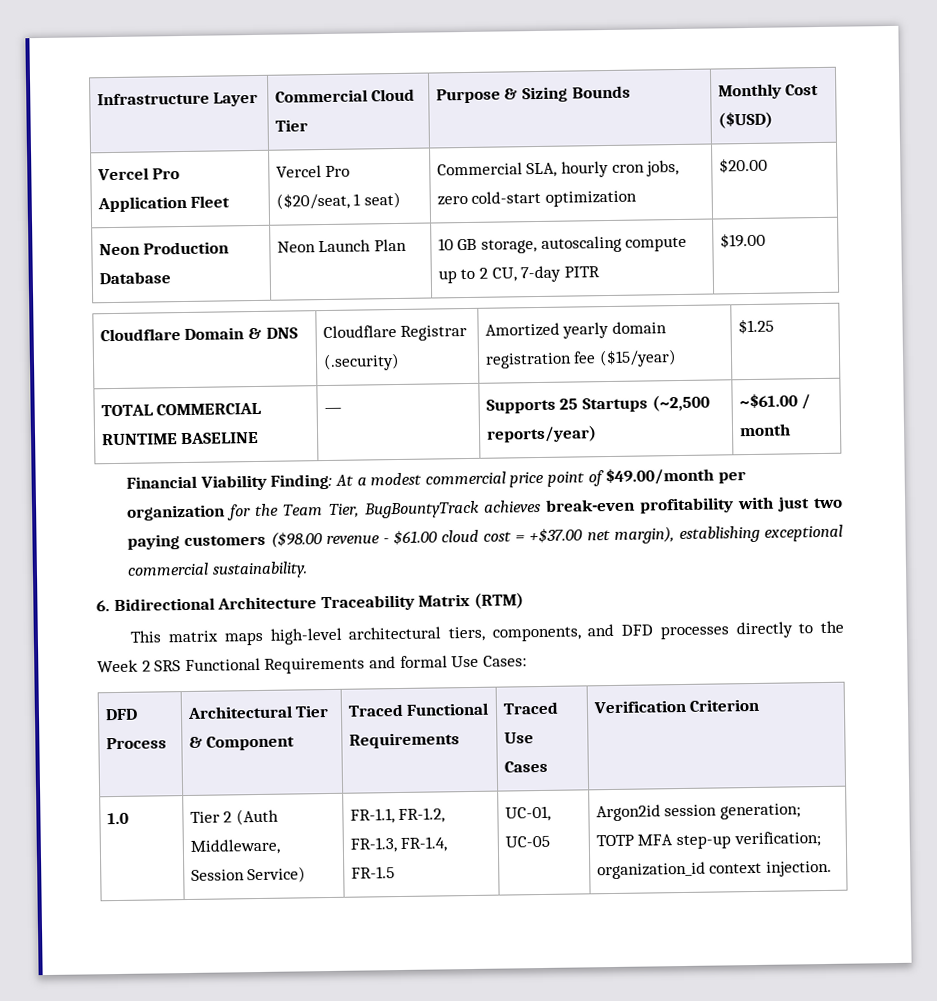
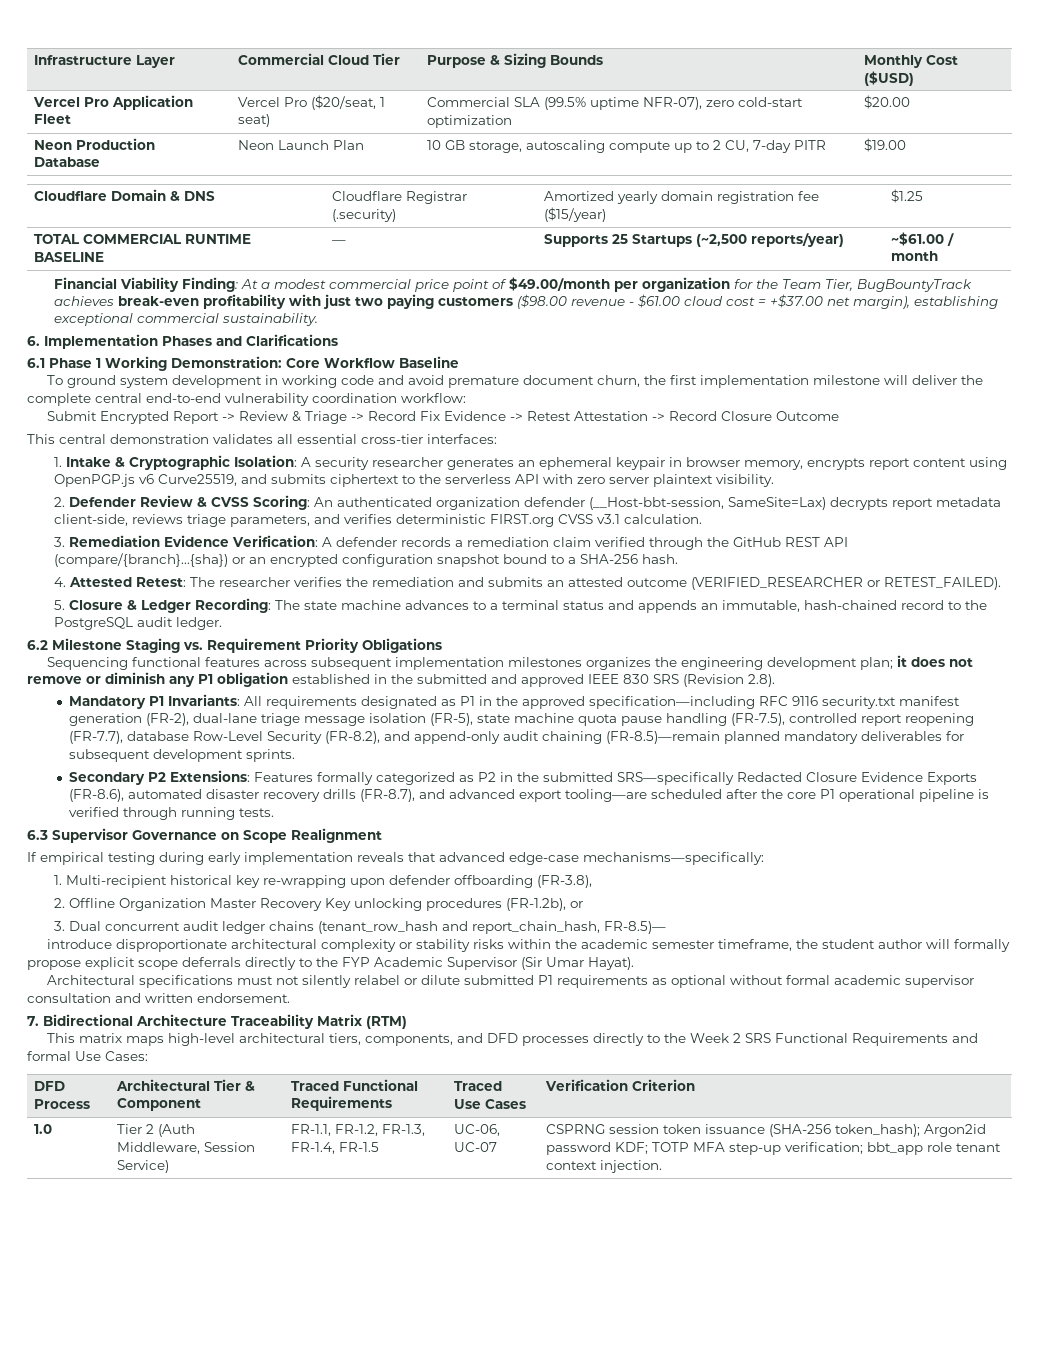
- Vercel Pro Application Fleet | Vercel Pro ($20/seat, 1 seat) | Commercial SLA, hourly cron jobs, zero cold-start optimization | $20.00
+ Vercel Pro Application Fleet | Vercel Pro ($20/seat, 1 seat) | Commercial SLA (99.5% uptime NFR-07), zero cold-start optimization | $20.00
- 6. Bidirectional Architecture Traceability Matrix (RTM)
+ 6. Implementation Phases and Clarifications
+ 6.1 Phase 1 Working Demonstration: Core Workflow Baseline
+ To ground system development in working code and avoid premature document churn, the first implementation milestone will deliver the complete central end-to-end vulnerability coordination workflow:
+ Submit Encrypted Report -> Review & Triage -> Record Fix Evidence -> Retest Attestation -> Record Closure Outcome
+ This central demonstration validates all essential cross-tier interfaces:
+ 1. Intake & Cryptographic Isolation: A security researcher generates an ephemeral keypair in browser memory, encrypts report content using OpenPGP.js v6 Curve25519, and submits ciphertext to the serverless API with zero server plaintext visibility.
+ 2. Defender Review & CVSS Scoring: An authenticated organization defender (__Host-bbt-session, SameSite=Lax) decrypts report metadata client-side, reviews triage parameters, and verifies deterministic FIRST.org CVSS v3.1 calculation.
+ 3. Remediation Evidence Verification: A defender records a remediation claim verified through the GitHub REST API (compare/{branch}...{sha}) or an encrypted configuration snapshot bound to a SHA-256 hash.
+ 4. Attested Retest: The researcher verifies the remediation and submits an attested outcome (VERIFIED_RESEARCHER or RETEST_FAILED).
+ 5. Closure & Ledger Recording: The state machine advances to a terminal status and appends an immutable, hash-chained record to the PostgreSQL audit ledger.
+ 6.2 Milestone Staging vs. Requirement Priority Obligations
+ Sequencing functional features across subsequent implementation milestones organizes the engineering development plan; it does not remove or diminish any P1 obligation established in the submitted and approved IEEE 830 SRS (Revision 2.8).
+ Mandatory P1 Invariants: All requirements designated as P1 in the approved specification—including RFC 9116 security.txt manifest generation (FR-2), dual-lane triage message isolation (FR-5), state machine quota pause handling (FR-7.5), controlled report reopening (FR-7.7), database Row-Level Security (FR-8.2), and append-only audit chaining (FR-8.5)—remain planned mandatory deliverables for subsequent development sprints.
+ Secondary P2 Extensions: Features formally categorized as P2 in the submitted SRS—specifically Redacted Closure Evidence Exports (FR-8.6), automated disaster recovery drills (FR-8.7), and advanced export tooling—are scheduled after the core P1 operational pipeline is verified through running tests.
+ 6.3 Supervisor Governance on Scope Realignment
+ If empirical testing during early implementation reveals that advanced edge-case mechanisms—specifically:
+ 1. Multi-recipient historical key re-wrapping upon defender offboarding (FR-3.8),
+ 2. Offline Organization Master Recovery Key unlocking procedures (FR-1.2b), or
+ 3. Dual concurrent audit ledger chains (tenant_row_hash and report_chain_hash, FR-8.5)—
+ introduce disproportionate architectural complexity or stability risks within the academic semester timeframe, the student author will formally propose explicit scope deferrals directly to the FYP Academic Supervisor (Sir Umar Hayat).
+ Architectural specifications must not silently relabel or dilute submitted P1 requirements as optional without formal academic supervisor consultation and written endorsement.
+ 7. Bidirectional Architecture Traceability Matrix (RTM)
- 1.0 | Tier 2 (Auth Middleware, Session Service) | FR-1.1, FR-1.2, FR-1.3, FR-1.4, FR-1.5 | UC-01, UC-05 | Argon2id session generation; TOTP MFA step-up verification; organization_id context injection.
+ 1.0 | Tier 2 (Auth Middleware, Session Service) | FR-1.1, FR-1.2, FR-1.3, FR-1.4, FR-1.5 | UC-06, UC-07 | CSPRNG session token issuance (SHA-256 token_hash); Argon2id password KDF; TOTP MFA step-up verification; bbt_app role tenant context injection.

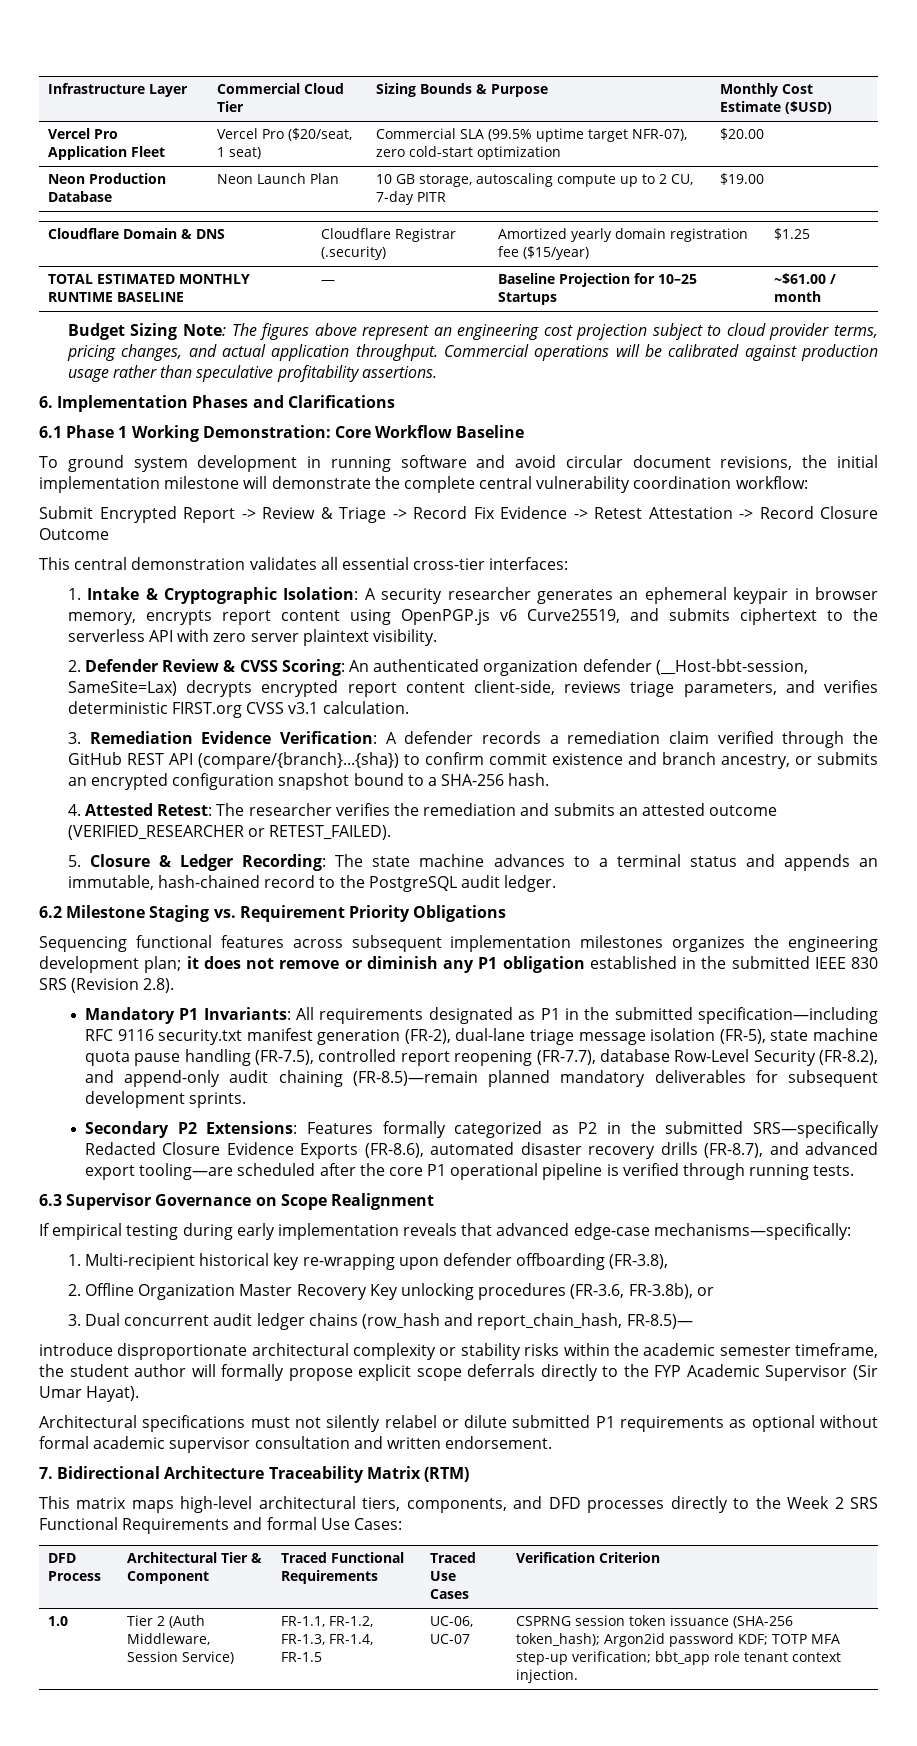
- Infrastructure Layer | Commercial Cloud Tier | Purpose & Sizing Bounds | Monthly Cost ($USD)
+ Infrastructure Layer | Commercial Cloud Tier | Sizing Bounds & Purpose | Monthly Cost Estimate ($USD)
- Vercel Pro Application Fleet | Vercel Pro ($20/seat, 1 seat) | Commercial SLA (99.5% uptime NFR-07), zero cold-start optimization | $20.00
+ Vercel Pro Application Fleet | Vercel Pro ($20/seat, 1 seat) | Commercial SLA (99.5% uptime target NFR-07), zero cold-start optimization | $20.00
- TOTAL COMMERCIAL RUNTIME BASELINE | — | Supports 25 Startups (~2,500 reports/year) | ~$61.00 / month
+ TOTAL ESTIMATED MONTHLY RUNTIME BASELINE | — | Baseline Projection for 10–25 Startups | ~$61.00 / month
- Financial Viability Finding: At a modest commercial price point of $49.00/month per organization for the Team Tier, BugBountyTrack achieves break-even profitability with just two paying customers ($98.00 revenue - $61.00 cloud cost = +$37.00 net margin), establishing exceptional commercial sustainability.
+ Budget Sizing Note: The figures above represent an engineering cost projection subject to cloud provider terms, pricing changes, and actual application throughput. Commercial operations will be calibrated against production usage rather than speculative profitability assertions.
- To ground system development in working code and avoid premature document churn, the first implementation milestone will deliver the complete central end-to-end vulnerability coordination workflow:
+ To ground system development in running software and avoid circular document revisions, the initial implementation milestone will demonstrate the complete central vulnerability coordination workflow:
- 2. Defender Review & CVSS Scoring: An authenticated organization defender (__Host-bbt-session, SameSite=Lax) decrypts report metadata client-side, reviews triage parameters, and verifies deterministic FIRST.org CVSS v3.1 calculation.
+ 2. Defender Review & CVSS Scoring: An authenticated organization defender (__Host-bbt-session, SameSite=Lax) decrypts encrypted report content client-side, reviews triage parameters, and verifies deterministic FIRST.org CVSS v3.1 calculation.
- 3. Remediation Evidence Verification: A defender records a remediation claim verified through the GitHub REST API (compare/{branch}...{sha}) or an encrypted configuration snapshot bound to a SHA-256 hash.
+ 3. Remediation Evidence Verification: A defender records a remediation claim verified through the GitHub REST API (compare/{branch}...{sha}) to confirm commit existence and branch ancestry, or submits an encrypted configuration snapshot bound to a SHA-256 hash.
- Sequencing functional features across subsequent implementation milestones organizes the engineering development plan; it does not remove or diminish any P1 obligation established in the submitted and approved IEEE 830 SRS (Revision 2.8).
+ Sequencing functional features across subsequent implementation milestones organizes the engineering development plan; it does not remove or diminish any P1 obligation established in the submitted IEEE 830 SRS (Revision 2.8).
- Mandatory P1 Invariants: All requirements designated as P1 in the approved specification—including RFC 9116 security.txt manifest generation (FR-2), dual-lane triage message isolation (FR-5), state machine quota pause handling (FR-7.5), controlled report reopening (FR-7.7), database Row-Level Security (FR-8.2), and append-only audit chaining (FR-8.5)—remain planned mandatory deliverables for subsequent development sprints.
+ Mandatory P1 Invariants: All requirements designated as P1 in the submitted specification—including RFC 9116 security.txt manifest generation (FR-2), dual-lane triage message isolation (FR-5), state machine quota pause handling (FR-7.5), controlled report reopening (FR-7.7), database Row-Level Security (FR-8.2), and append-only audit chaining (FR-8.5)—remain planned mandatory deliverables for subsequent development sprints.
- 2. Offline Organization Master Recovery Key unlocking procedures (FR-1.2b), or
+ 2. Offline Organization Master Recovery Key unlocking procedures (FR-3.6, FR-3.8b), or
- 3. Dual concurrent audit ledger chains (tenant_row_hash and report_chain_hash, FR-8.5)—
+ 3. Dual concurrent audit ledger chains (row_hash and report_chain_hash, FR-8.5)—

